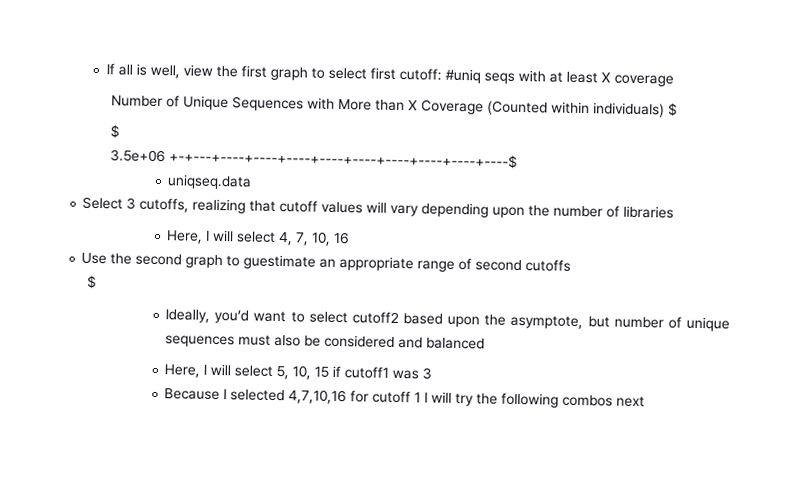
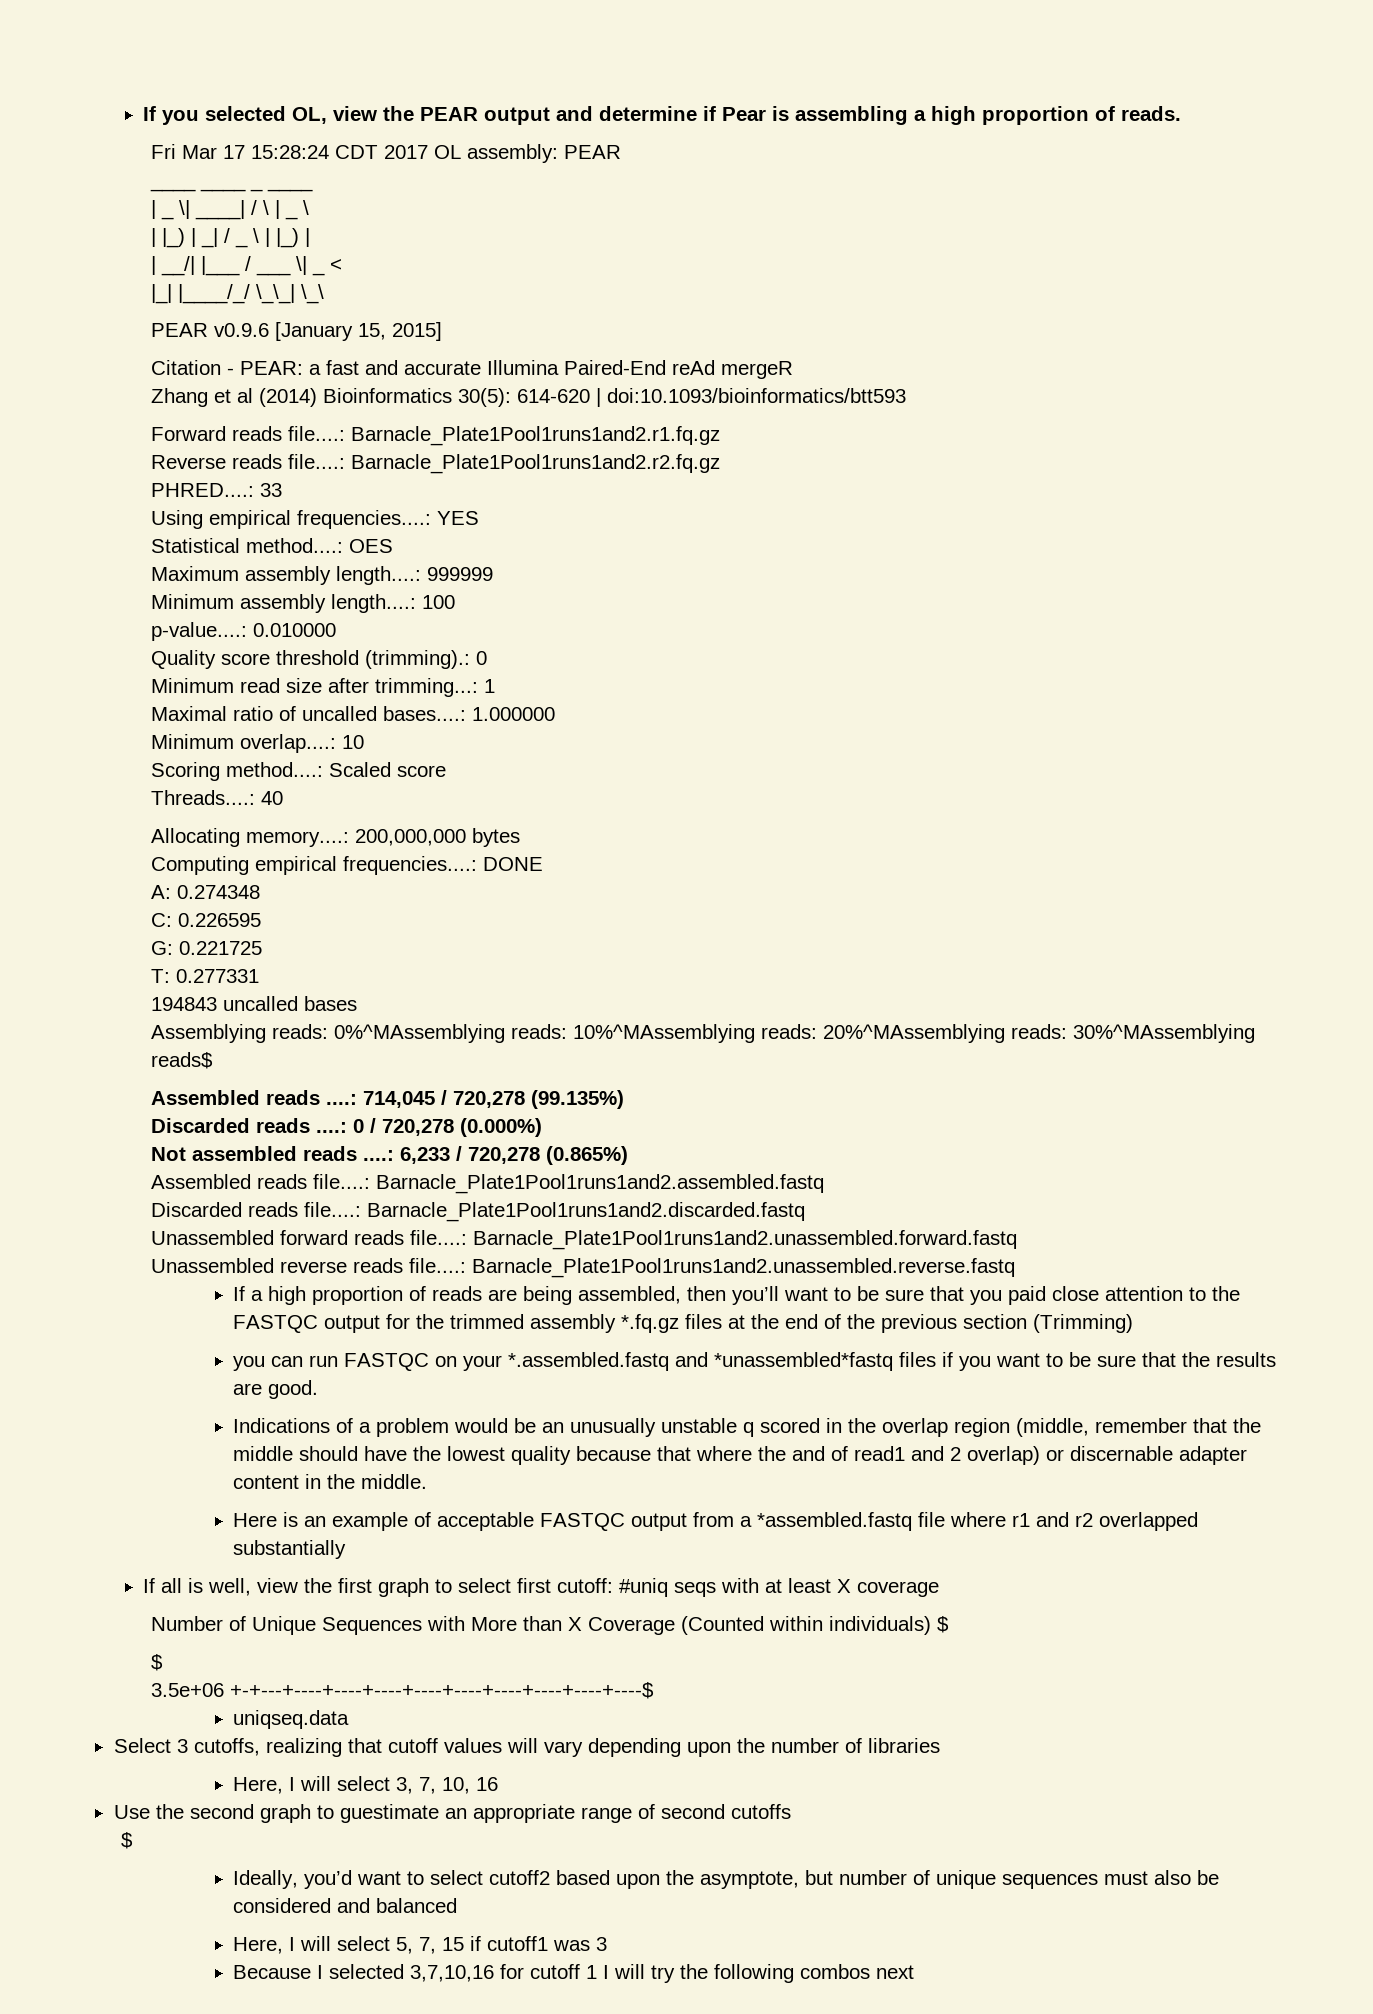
+ If you selected OL, view the PEAR output and determine if Pear is assembling a high proportion of reads.
+ Fri Mar 17 15:28:24 CDT 2017 OL assembly: PEAR
+ ____ ____ _ ____
+ | _ \| ____| / \ | _ \
+ | |_) | _| / _ \ | |_) |
+ | __/| |___ / ___ \| _ <
+ |_| |____/_/ \_\_| \_\
+ PEAR v0.9.6 [January 15, 2015]
+ Citation - PEAR: a fast and accurate Illumina Paired-End reAd mergeR
+ Zhang et al (2014) Bioinformatics 30(5): 614-620 | doi:10.1093/bioinformatics/btt593
+ Forward reads file....: Barnacle_Plate1Pool1runs1and2.r1.fq.gz
+ Reverse reads file....: Barnacle_Plate1Pool1runs1and2.r2.fq.gz
+ PHRED....: 33
+ Using empirical frequencies....: YES
+ Statistical method....: OES
+ Maximum assembly length....: 999999
+ Minimum assembly length....: 100
+ p-value....: 0.010000
+ Quality score threshold (trimming).: 0
+ Minimum read size after trimming...: 1
+ Maximal ratio of uncalled bases....: 1.000000
+ Minimum overlap....: 10
+ Scoring method....: Scaled score
+ Threads....: 40
+ Allocating memory....: 200,000,000 bytes
+ Computing empirical frequencies....: DONE
+ A: 0.274348
+ C: 0.226595
+ G: 0.221725
+ T: 0.277331
+ 194843 uncalled bases
+ Assemblying reads: 0%^MAssemblying reads: 10%^MAssemblying reads: 20%^MAssemblying reads: 30%^MAssemblying reads$
+ Assembled reads ....: 714,045 / 720,278 (99.135%)
+ Discarded reads ....: 0 / 720,278 (0.000%)
+ Not assembled reads ....: 6,233 / 720,278 (0.865%)
+ Assembled reads file....: Barnacle_Plate1Pool1runs1and2.assembled.fastq
+ Discarded reads file....: Barnacle_Plate1Pool1runs1and2.discarded.fastq
+ Unassembled forward reads file....: Barnacle_Plate1Pool1runs1and2.unassembled.forward.fastq
+ Unassembled reverse reads file....: Barnacle_Plate1Pool1runs1and2.unassembled.reverse.fastq
+ If a high proportion of reads are being assembled, then you’ll want to be sure that you paid close attention to the FASTQC output for the trimmed assembly *.fq.gz files at the end of the previous section (Trimming)
+ you can run FASTQC on your *.assembled.fastq and *unassembled*fastq files if you want to be sure that the results are good.
+ Indications of a problem would be an unusually unstable q scored in the overlap region (middle, remember that the middle should have the lowest quality because that where the and of read1 and 2 overlap) or discernable adapter content in the middle.
+ Here is an example of acceptable FASTQC output from a *assembled.fastq file where r1 and r2 overlapped substantially
- Here, I will select 4, 7, 10, 16
+ Here, I will select 3, 7, 10, 16
- Here, I will select 5, 10, 15 if cutoff1 was 3
+ Here, I will select 5, 7, 15 if cutoff1 was 3
- Because I selected 4,7,10,16 for cutoff 1 I will try the following combos next
+ Because I selected 3,7,10,16 for cutoff 1 I will try the following combos next

